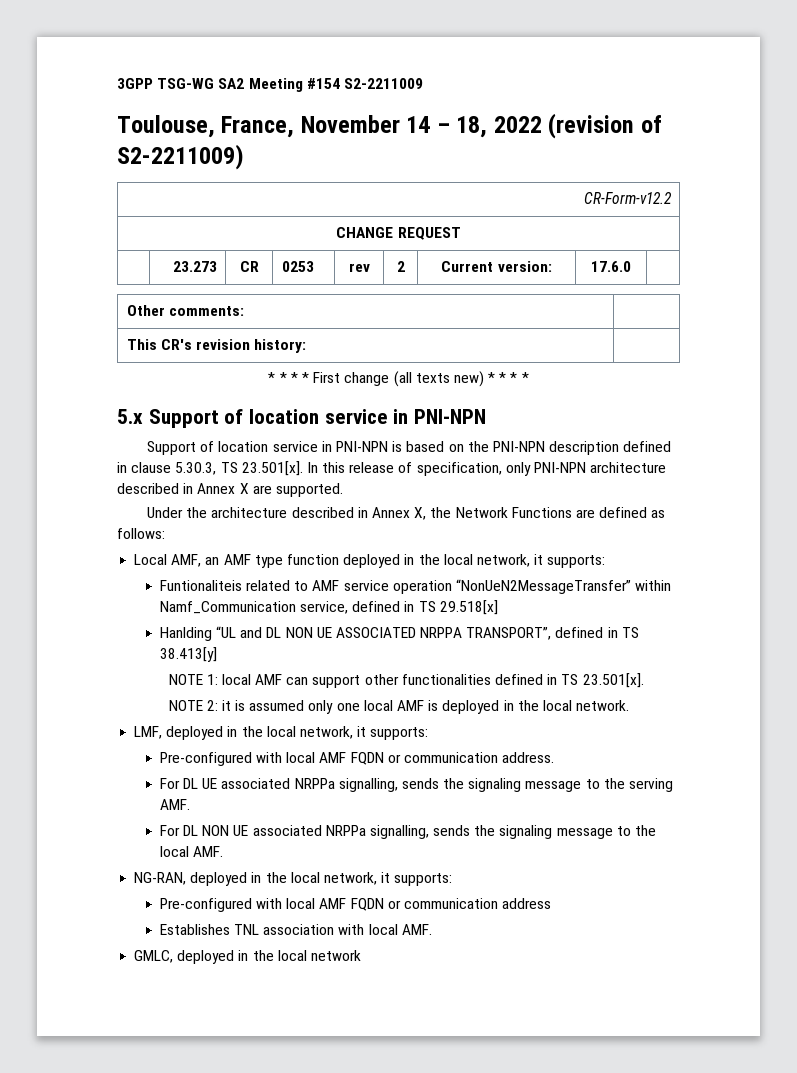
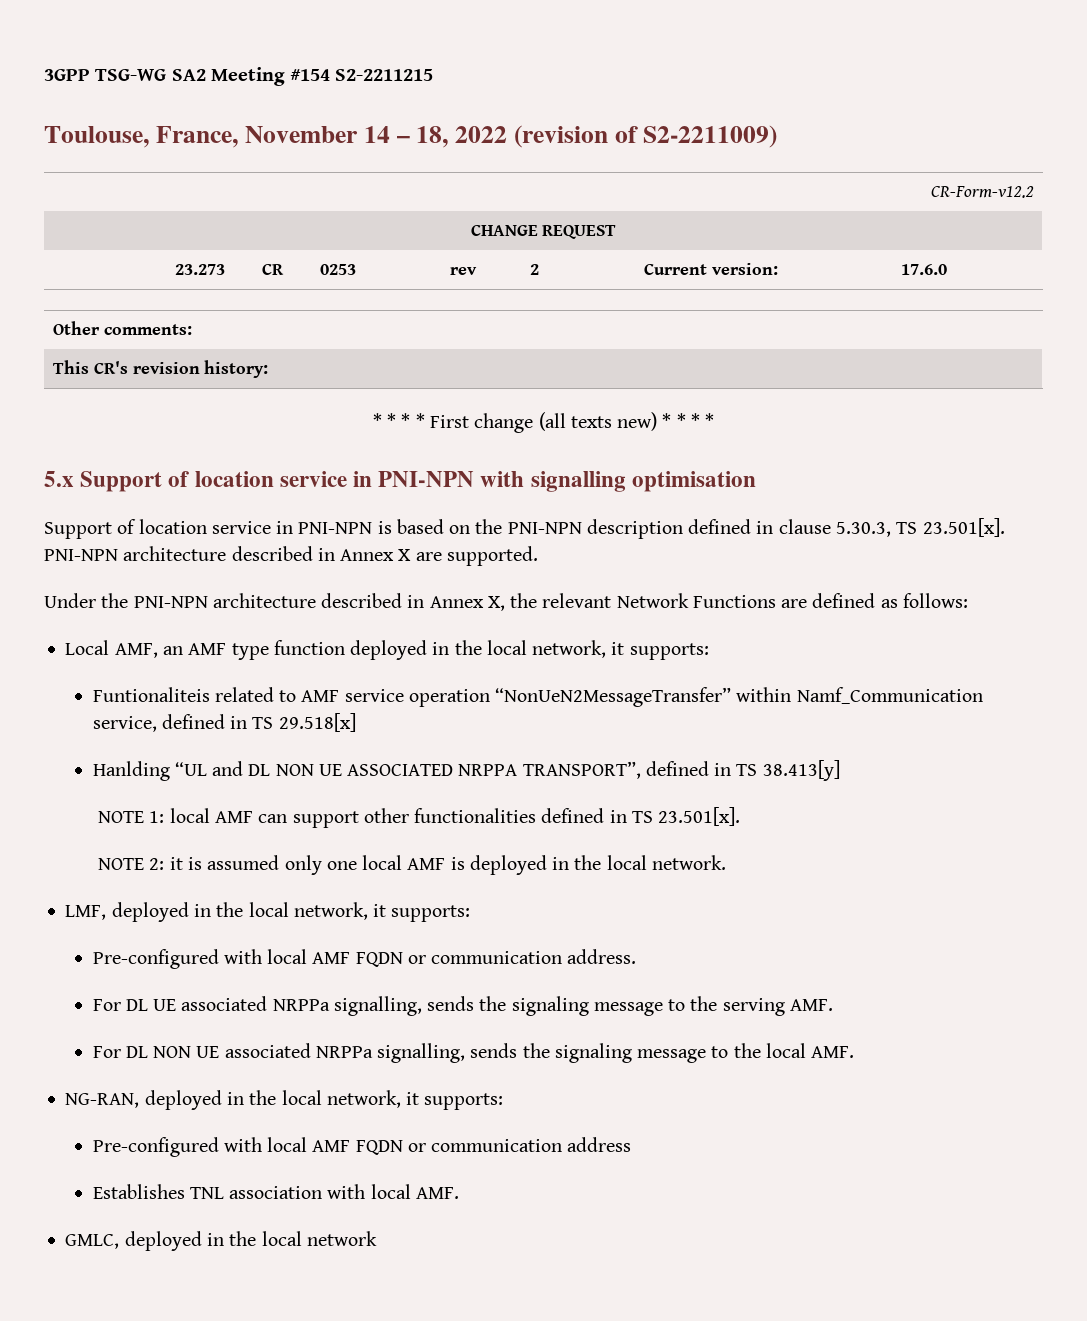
- 3GPP TSG-WG SA2 Meeting #154 S2-2211009
+ 3GPP TSG-WG SA2 Meeting #154 S2-2211215
- 5.x Support of location service in PNI-NPN
+ 5.x Support of location service in PNI-NPN with signalling optimisation
- Support of location service in PNI-NPN is based on the PNI-NPN description defined in clause 5.30.3, TS 23.501[x]. In this release of specification, only PNI-NPN architecture described in Annex X are supported.
+ Support of location service in PNI-NPN is based on the PNI-NPN description defined in clause 5.30.3, TS 23.501[x]. PNI-NPN architecture described in Annex X are supported.
- Under the architecture described in Annex X, the Network Functions are defined as follows:
+ Under the PNI-NPN architecture described in Annex X, the relevant Network Functions are defined as follows:

